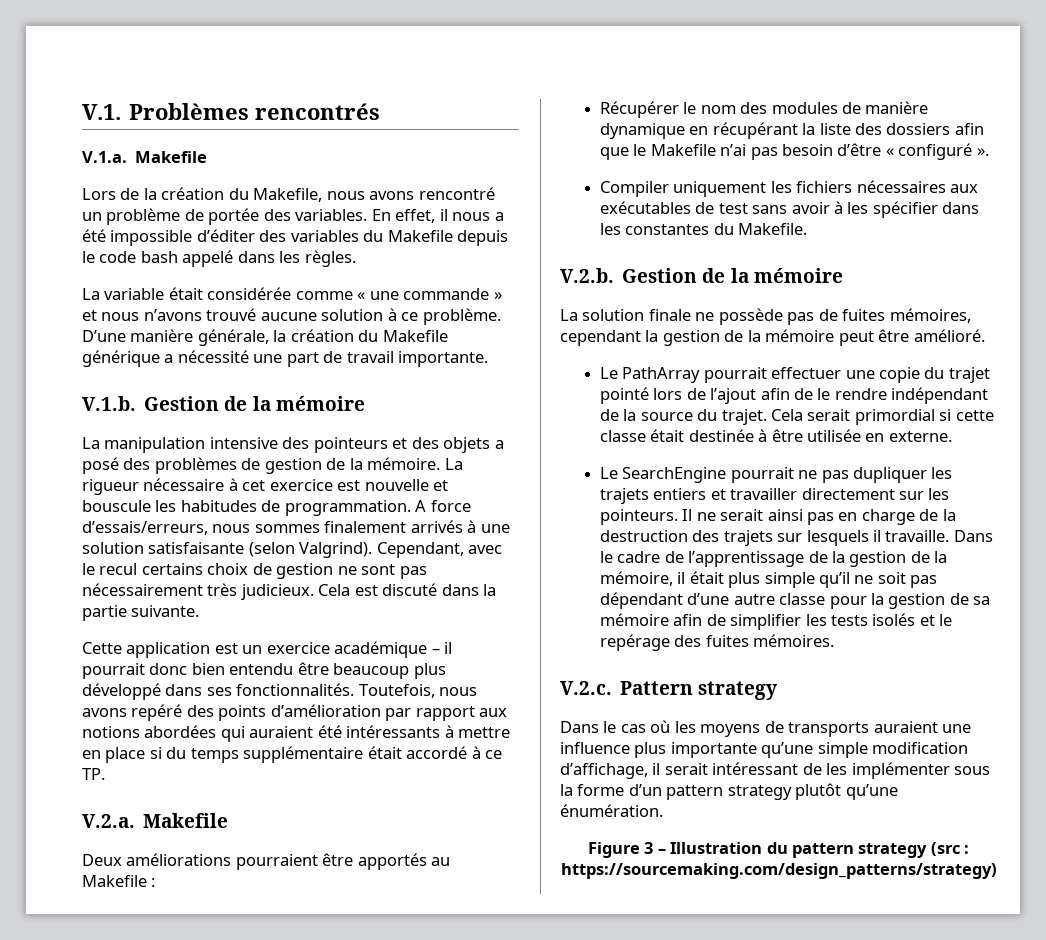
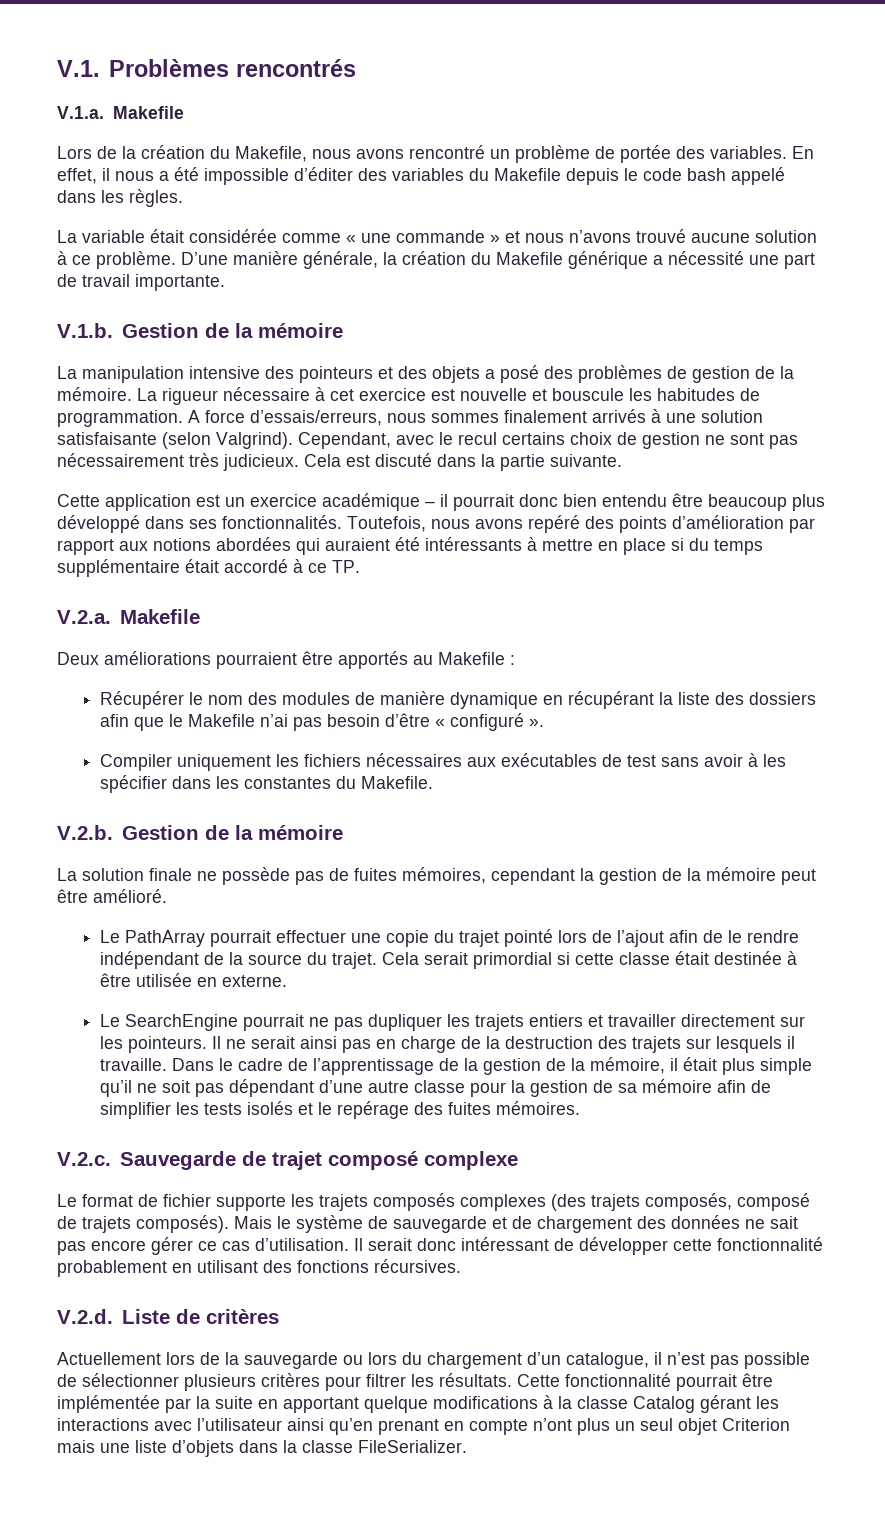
- V.2.c. Pattern strategy
- Dans le cas où les moyens de transports auraient une influence plus importante qu’une simple modification d’affichage, il serait intéressant de les implémenter sous la forme d’un pattern strategy plutôt qu’une énumération.
- Figure 3 – Illustration du pattern strategy (src : https://sourcemaking.com/design_patterns/strategy)
+ V.2.c. Sauvegarde de trajet composé complexe
+ Le format de fichier supporte les trajets composés complexes (des trajets composés, composé de trajets composés). Mais le système de sauvegarde et de chargement des données ne sait pas encore gérer ce cas d’utilisation. Il serait donc intéressant de développer cette fonctionnalité probablement en utilisant des fonctions récursives.
+ V.2.d. Liste de critères
+ Actuellement lors de la sauvegarde ou lors du chargement d’un catalogue, il n’est pas possible de sélectionner plusieurs critères pour filtrer les résultats. Cette fonctionnalité pourrait être implémentée par la suite en apportant quelque modifications à la classe Catalog gérant les interactions avec l’utilisateur ainsi qu’en prenant en compte n’ont plus un seul objet Criterion mais une liste d’objets dans la classe FileSerializer.

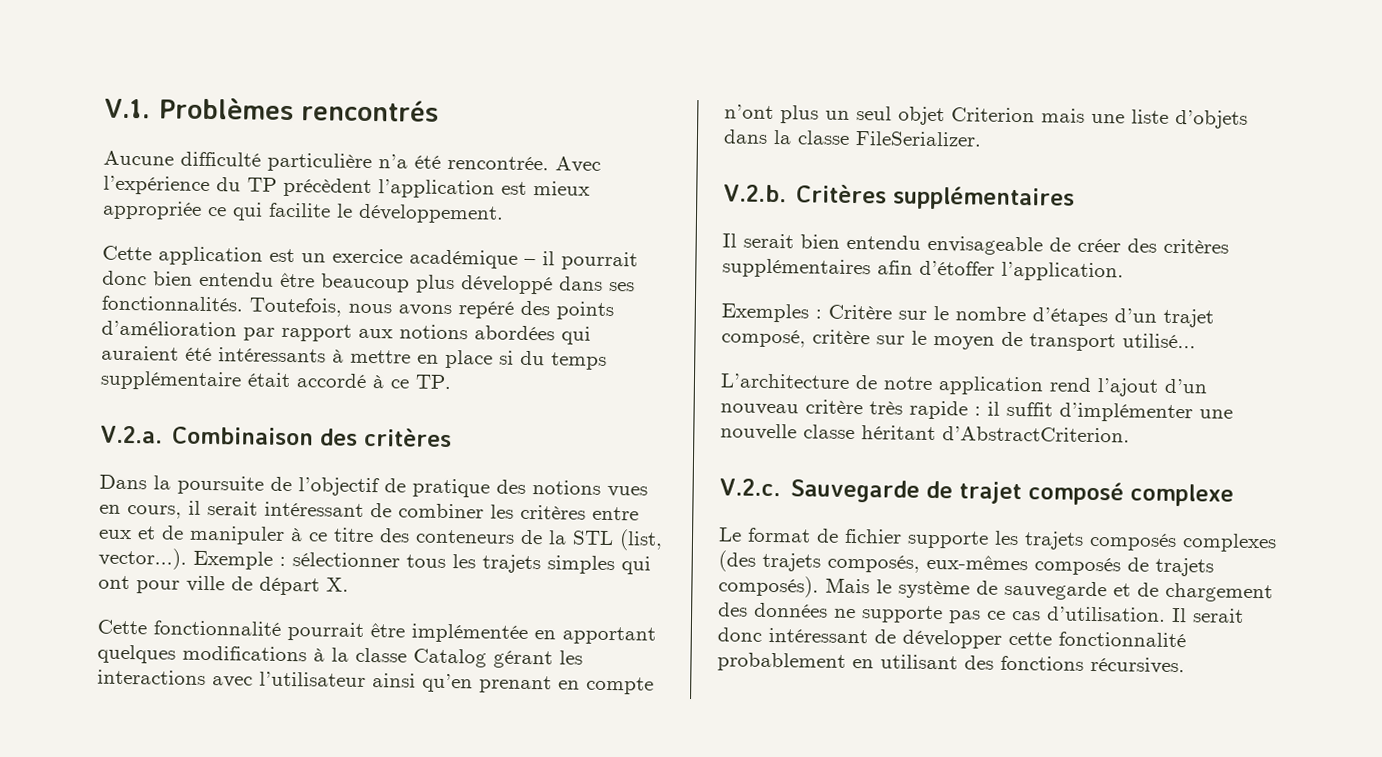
- V.1.a. Makefile
- Lors de la création du Makefile, nous avons rencontré un problème de portée des variables. En effet, il nous a été impossible d’éditer des variables du Makefile depuis le code bash appelé dans les règles.
- La variable était considérée comme « une commande » et nous n’avons trouvé aucune solution à ce problème. D’une manière générale, la création du Makefile générique a nécessité une part de travail importante.
- V.1.b. Gestion de la mémoire
- La manipulation intensive des pointeurs et des objets a posé des problèmes de gestion de la mémoire. La rigueur nécessaire à cet exercice est nouvelle et bouscule les habitudes de programmation. A force d’essais/erreurs, nous sommes finalement arrivés à une solution satisfaisante (selon Valgrind). Cependant, avec le recul certains choix de gestion ne sont pas nécessairement très judicieux. Cela est discuté dans la partie suivante.
+ Aucune difficulté particulière n’a été rencontrée. Avec l’expérience du TP précèdent l’application est mieux appropriée ce qui facilite le développement.
- V.2.a. Makefile
- Deux améliorations pourraient être apportés au Makefile :
- Récupérer le nom des modules de manière dynamique en récupérant la liste des dossiers afin que le Makefile n’ai pas besoin d’être « configuré ».
- Compiler uniquement les fichiers nécessaires aux exécutables de test sans avoir à les spécifier dans les constantes du Makefile.
- V.2.b. Gestion de la mémoire
- La solution finale ne possède pas de fuites mémoires, cependant la gestion de la mémoire peut être amélioré.
- Le PathArray pourrait effectuer une copie du trajet pointé lors de l’ajout afin de le rendre indépendant de la source du trajet. Cela serait primordial si cette classe était destinée à être utilisée en externe.
- Le SearchEngine pourrait ne pas dupliquer les trajets entiers et travailler directement sur les pointeurs. Il ne serait ainsi pas en charge de la destruction des trajets sur lesquels il travaille. Dans le cadre de l’apprentissage de la gestion de la mémoire, il était plus simple qu’il ne soit pas dépendant d’une autre classe pour la gestion de sa mémoire afin de simplifier les tests isolés et le repérage des fuites mémoires.
- V.2.c. Sauvegarde de trajet composé complexe
- Le format de fichier supporte les trajets composés complexes (des trajets composés, composé de trajets composés). Mais le système de sauvegarde et de chargement des données ne sait pas encore gérer ce cas d’utilisation. Il serait donc intéressant de développer cette fonctionnalité probablement en utilisant des fonctions récursives.
- V.2.d. Liste de critères
- Actuellement lors de la sauvegarde ou lors du chargement d’un catalogue, il n’est pas possible de sélectionner plusieurs critères pour filtrer les résultats. Cette fonctionnalité pourrait être implémentée par la suite en apportant quelque modifications à la classe Catalog gérant les interactions avec l’utilisateur ainsi qu’en prenant en compte n’ont plus un seul objet Criterion mais une liste d’objets dans la classe FileSerializer.
+ V.2.a. Combinaison des critères
+ Dans la poursuite de l’objectif de pratique des notions vues en cours, il serait intéressant de combiner les critères entre eux et de manipuler à ce titre des conteneurs de la STL (list, vector...). Exemple : sélectionner tous les trajets simples qui ont pour ville de départ X.
+ Cette fonctionnalité pourrait être implémentée en apportant quelques modifications à la classe Catalog gérant les interactions avec l’utilisateur ainsi qu’en prenant en compte n’ont plus un seul objet Criterion mais une liste d’objets dans la classe FileSerializer.
+ V.2.b. Critères supplémentaires
+ Il serait bien entendu envisageable de créer des critères supplémentaires afin d’étoffer l’application.
+ Exemples : Critère sur le nombre d’étapes d’un trajet composé, critère sur le moyen de transport utilisé...
+ L’architecture de notre application rend l’ajout d’un nouveau critère très rapide : il suffit d’implémenter une nouvelle classe héritant d’AbstractCriterion.
+ V.2.c. Sauvegarde de trajet composé complexe
+ Le format de fichier supporte les trajets composés complexes (des trajets composés, eux-mêmes composés de trajets composés). Mais le système de sauvegarde et de chargement des données ne supporte pas ce cas d’utilisation. Il serait donc intéressant de développer cette fonctionnalité probablement en utilisant des fonctions récursives.

